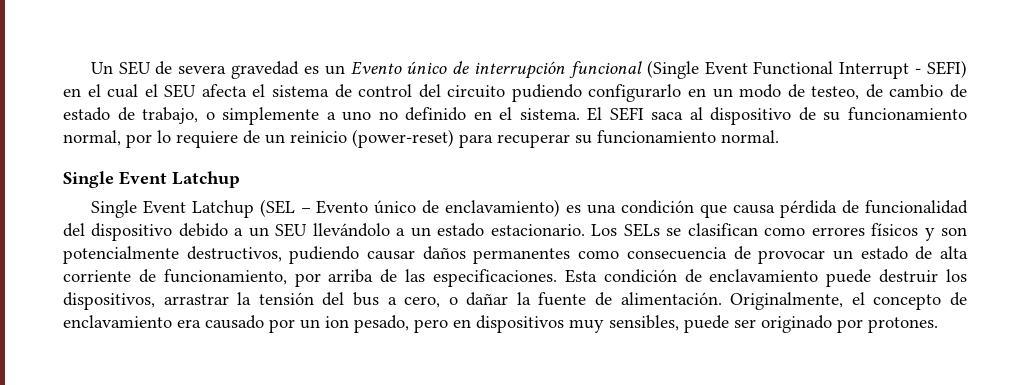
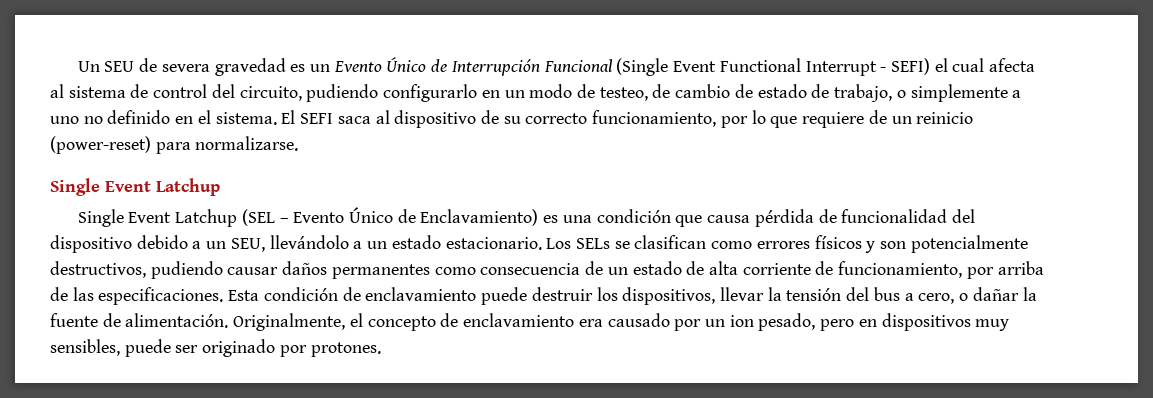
- Un SEU de severa gravedad es un Evento único de interrupción funcional (Single Event Functional Interrupt - SEFI) en el cual el SEU afecta el sistema de control del circuito pudiendo configurarlo en un modo de testeo, de cambio de estado de trabajo, o simplemente a uno no definido en el sistema.
+ Un SEU de severa gravedad es un Evento Único de Interrupción Funcional (Single Event Functional Interrupt - SEFI) el cual afecta al sistema de control del circuito, pudiendo configurarlo en un modo de testeo, de cambio de estado de trabajo, o simplemente a uno no definido en el sistema.
- El SEFI saca al dispositivo de su funcionamiento normal, por lo requiere de un reinicio (power-reset) para recuperar su funcionamiento normal.
+ El SEFI saca al dispositivo de su correcto funcionamiento, por lo que requiere de un reinicio (power-reset) para normalizarse.
- Single Event Latchup (SEL – Evento único de enclavamiento) es una condición que causa pérdida de funcionalidad del dispositivo debido a un SEU llevándolo a un estado estacionario.
+ Single Event Latchup (SEL – Evento Único de Enclavamiento) es una condición que causa pérdida de funcionalidad del dispositivo debido a un SEU, llevándolo a un estado estacionario.
- Los SELs se clasifican como errores físicos y son potencialmente destructivos, pudiendo causar daños permanentes como consecuencia de provocar un estado de alta corriente de funcionamiento, por arriba de las especificaciones.
+ Los SELs se clasifican como errores físicos y son potencialmente destructivos, pudiendo causar daños permanentes como consecuencia de un estado de alta corriente de funcionamiento, por arriba de las especificaciones.
- Esta condición de enclavamiento puede destruir los dispositivos, arrastrar la tensión del bus a cero, o dañar la fuente de alimentación.
+ Esta condición de enclavamiento puede destruir los dispositivos, llevar la tensión del bus a cero, o dañar la fuente de alimentación.

